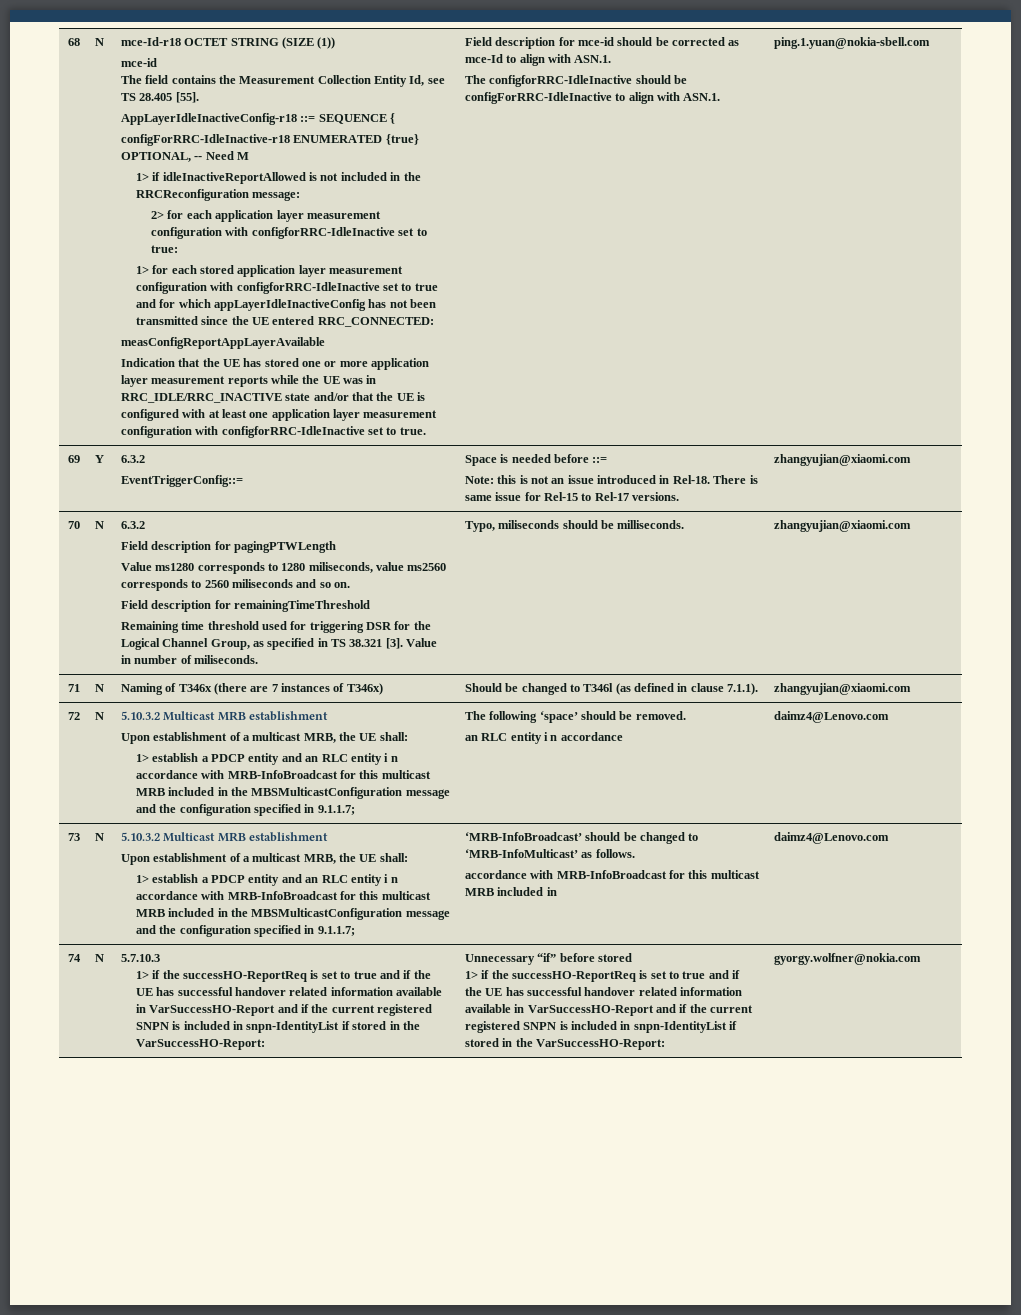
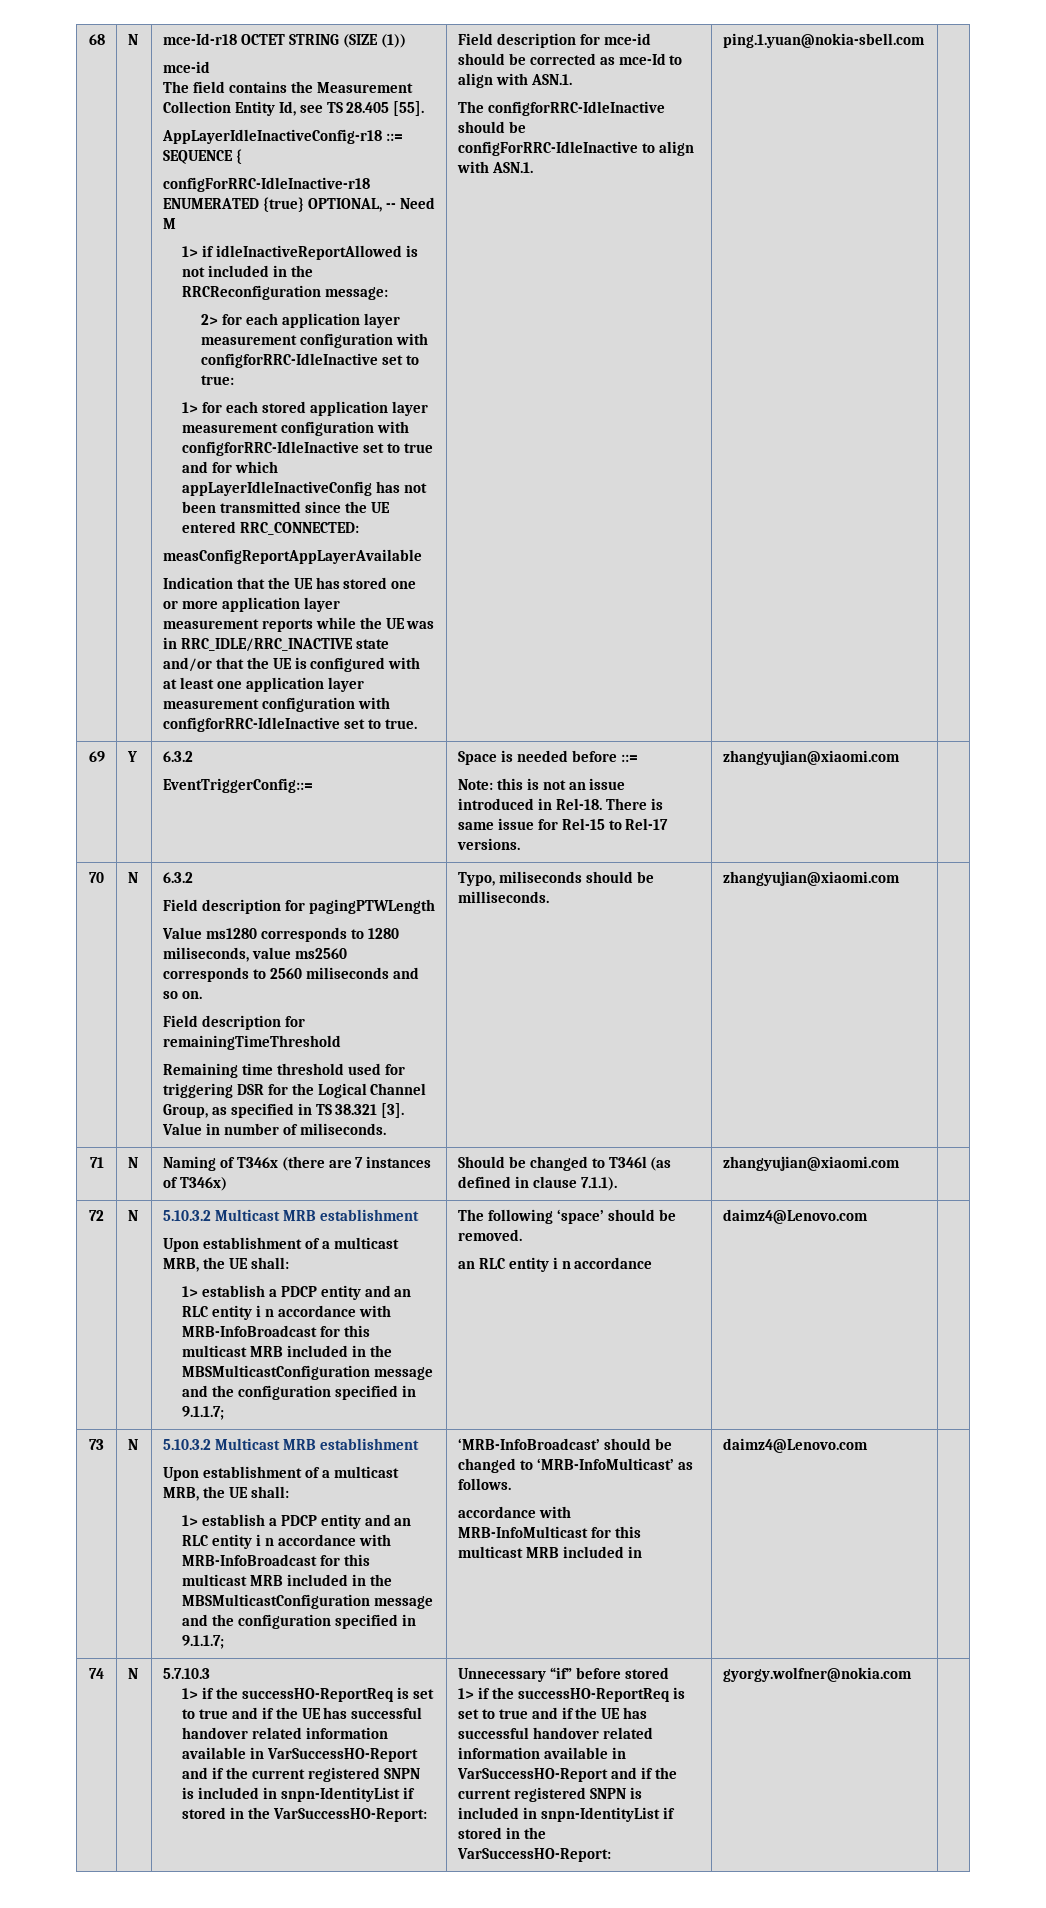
  ‘MRB-InfoBroadcast’ should be changed to ‘MRB-InfoMulticast’ as follows.
- accordance with MRB-InfoBroadcast for this multicast MRB included in
+ accordance with MRB-InfoMulticast for this multicast MRB included in

